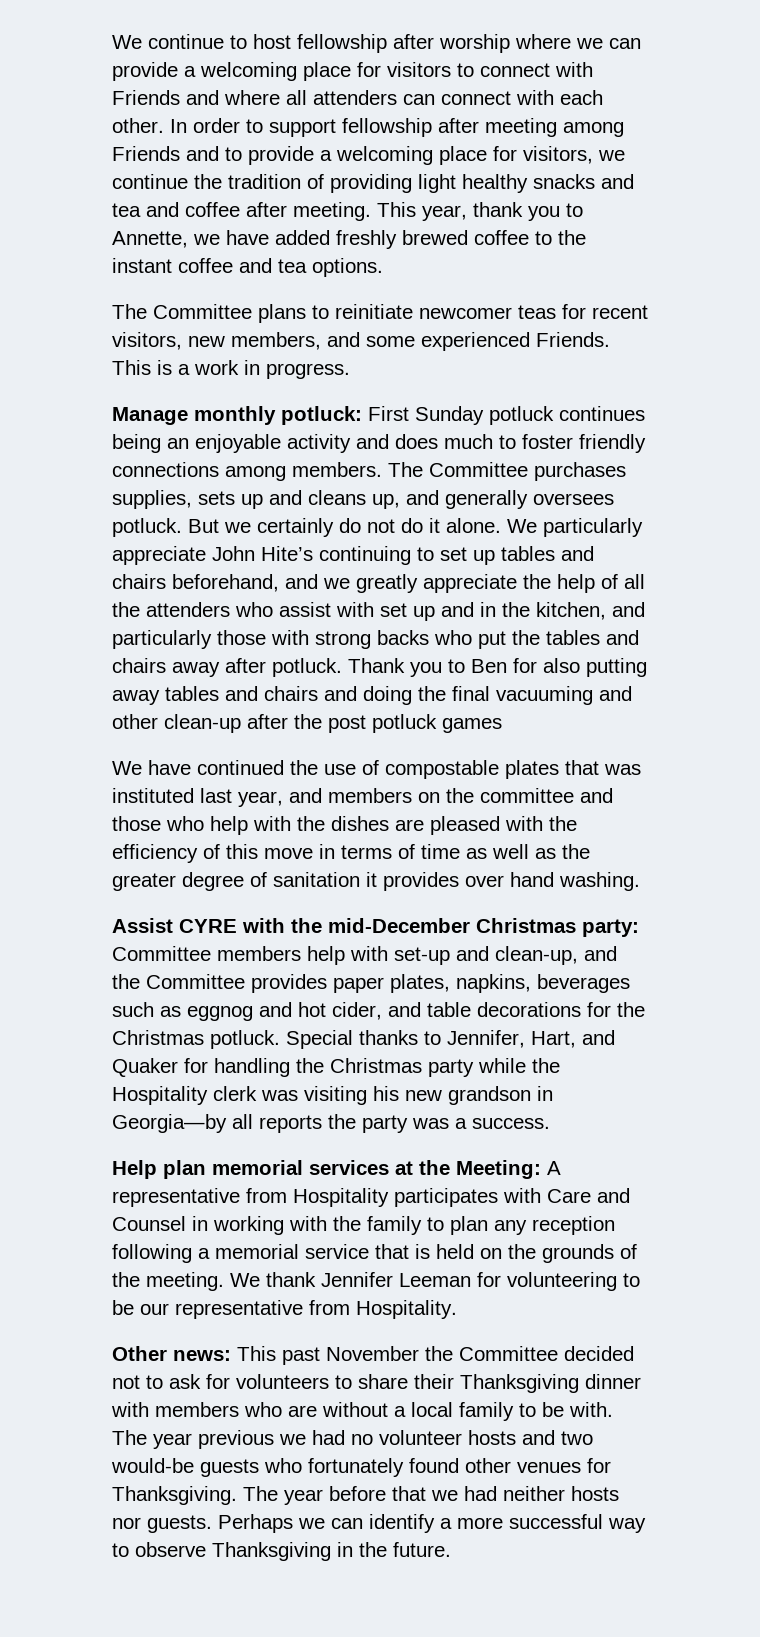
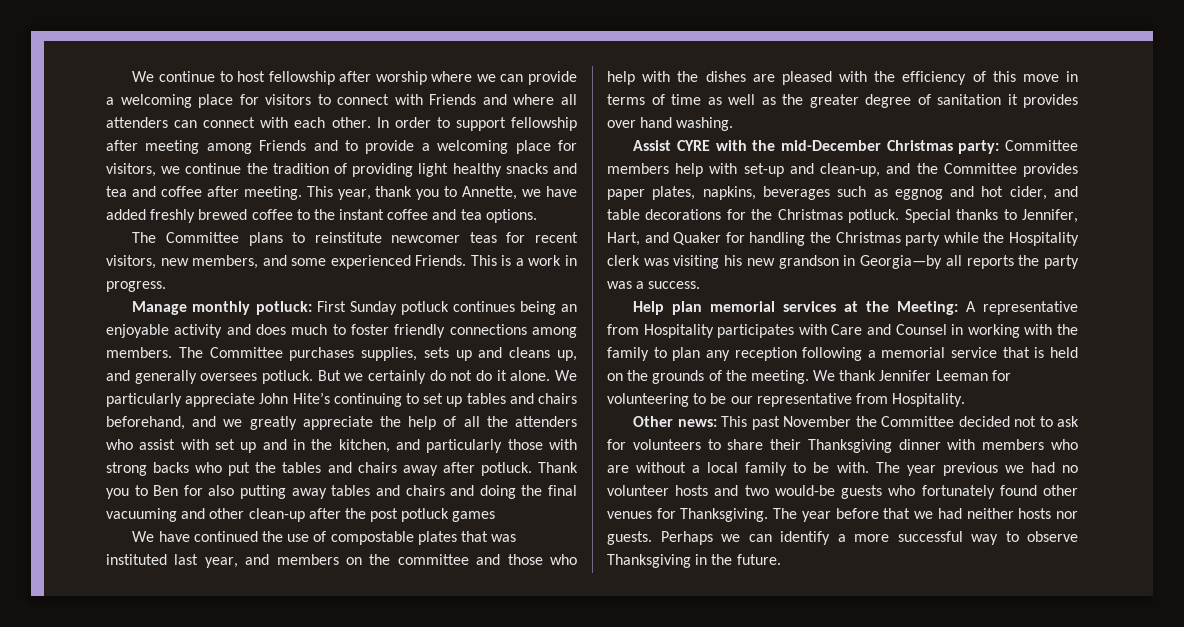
- The Committee plans to reinitiate newcomer teas for recent visitors, new members, and some experienced Friends.
+ The Committee plans to reinstitute newcomer teas for recent visitors, new members, and some experienced Friends.

